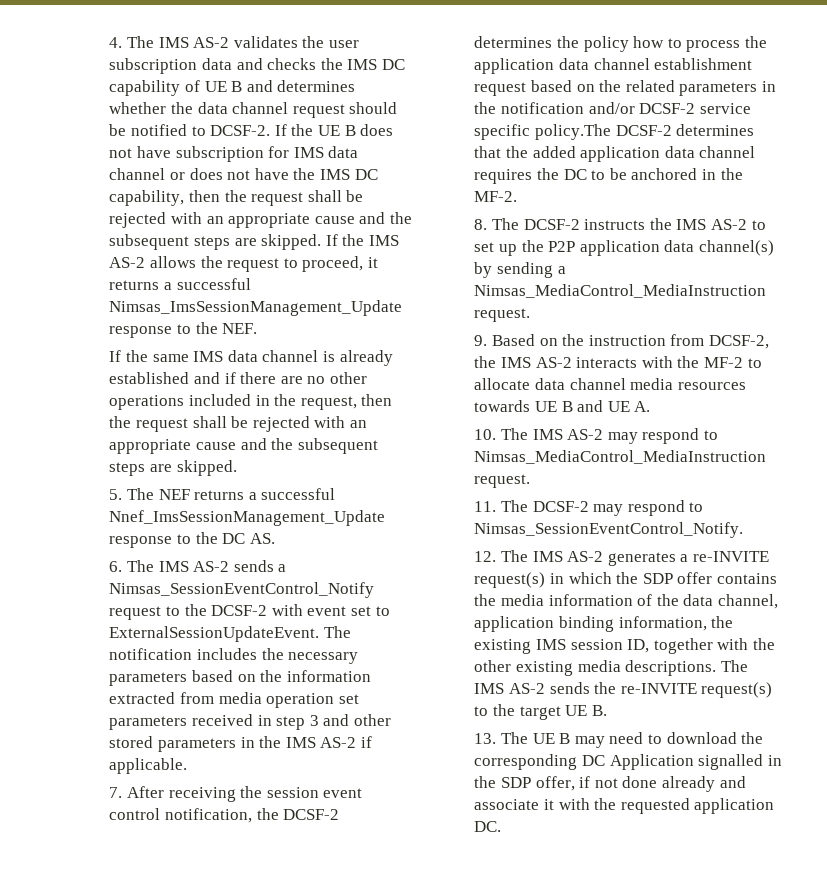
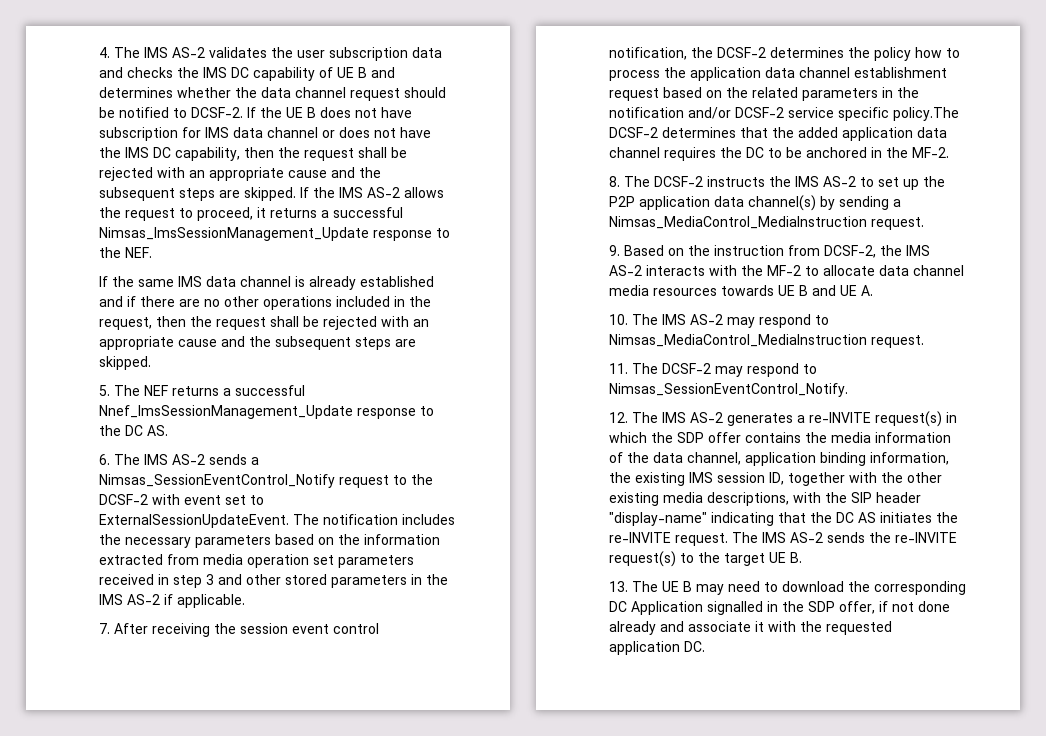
- 12. The IMS AS-2 generates a re-INVITE request(s) in which the SDP offer contains the media information of the data channel, application binding information, the existing IMS session ID, together with the other existing media descriptions.
+ 12. The IMS AS-2 generates a re-INVITE request(s) in which the SDP offer contains the media information of the data channel, application binding information, the existing IMS session ID, together with the other existing media descriptions, with the SIP header "display-name" indicating that the DC AS initiates the re-INVITE request.

